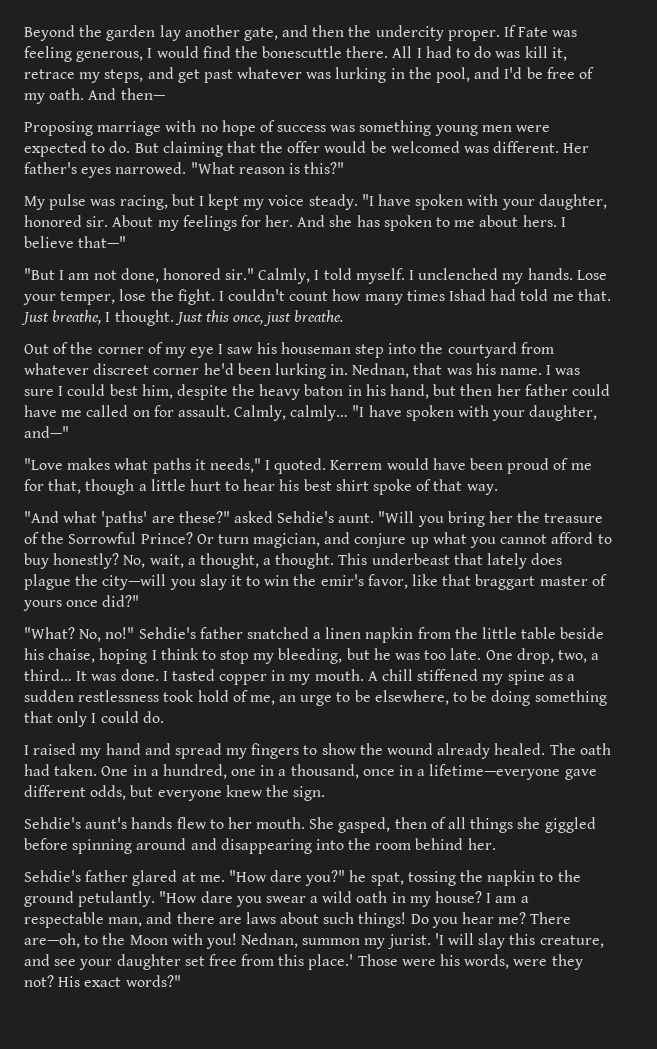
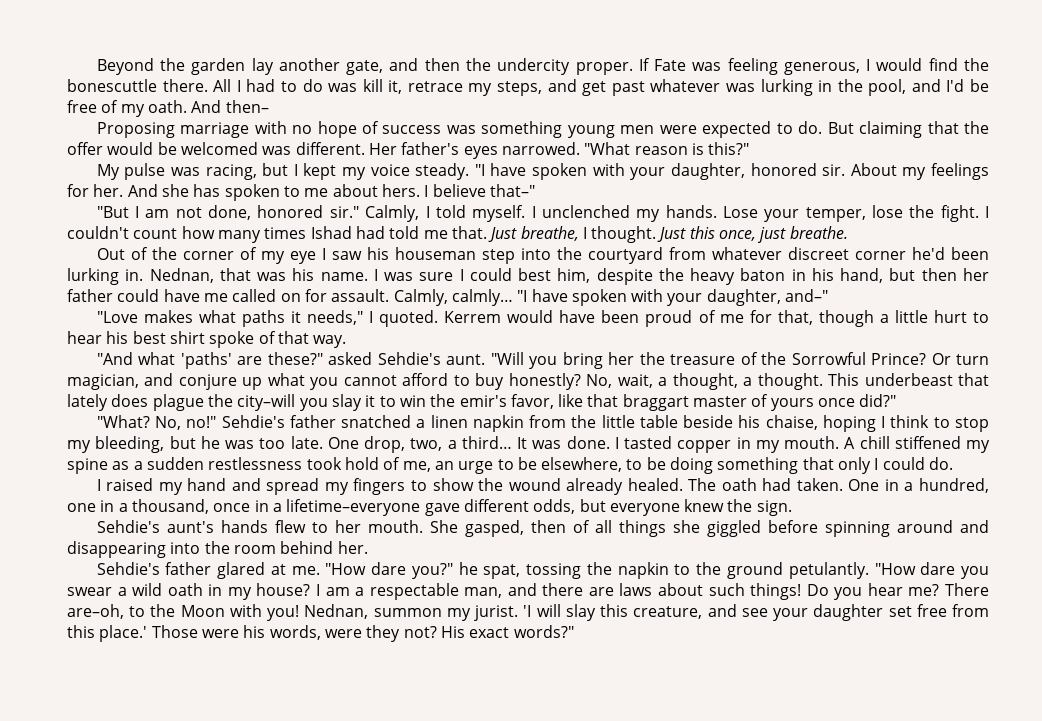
- And then—
+ And then–
- I believe that—"
+ I believe that–"
- "I have spoken with your daughter, and—"
+ "I have spoken with your daughter, and–"
- This underbeast that lately does plague the city—will you slay it to win the emir's favor, like that braggart master of yours once did?"
+ This underbeast that lately does plague the city–will you slay it to win the emir's favor, like that braggart master of yours once did?"
- One in a hundred, one in a thousand, once in a lifetime—everyone gave different odds, but everyone knew the sign.
+ One in a hundred, one in a thousand, once in a lifetime–everyone gave different odds, but everyone knew the sign.
- There are—oh, to the Moon with you!
+ There are–oh, to the Moon with you!

